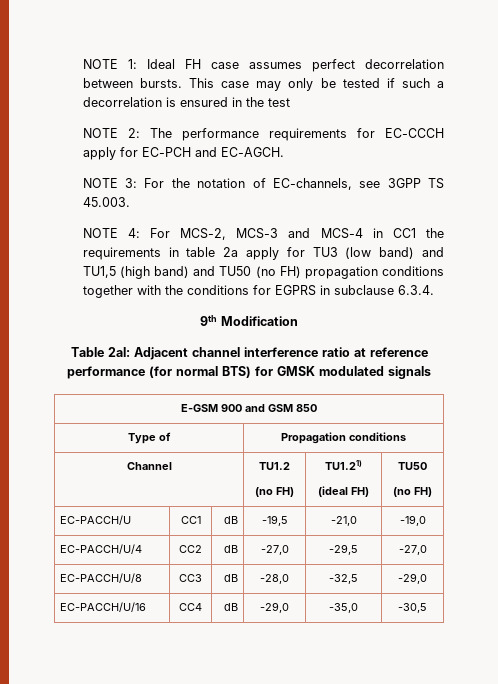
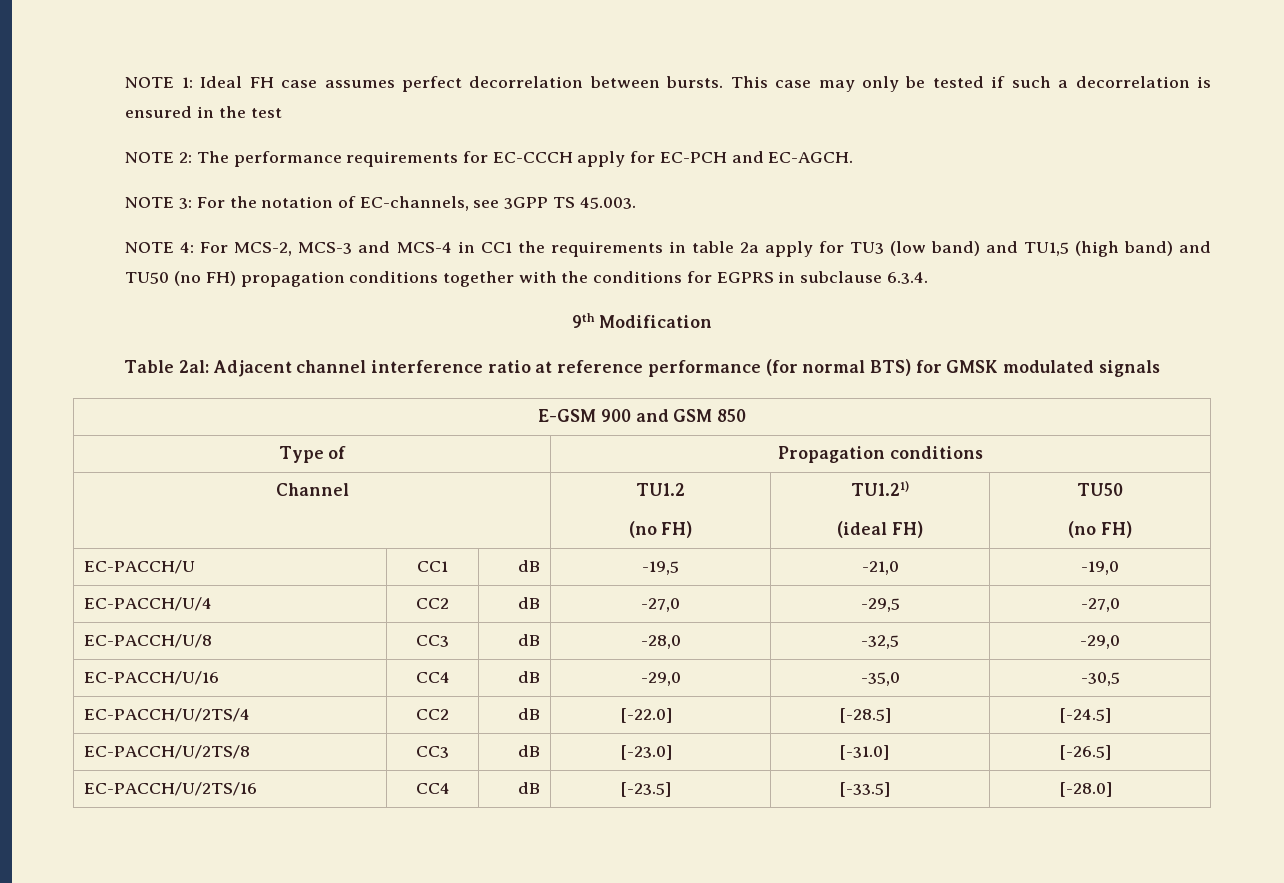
+ EC-PACCH/U/2TS/4 | CC2 | dB | [-22.0] | [-28.5] | [-24.5]
+ EC-PACCH/U/2TS/8 | CC3 | dB | [-23.0] | [-31.0] | [-26.5]
+ EC-PACCH/U/2TS/16 | CC4 | dB | [-23.5] | [-33.5] | [-28.0]

